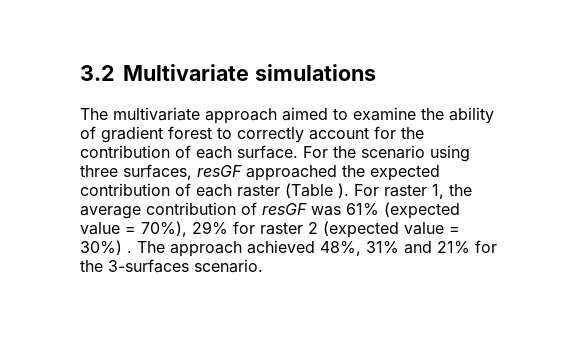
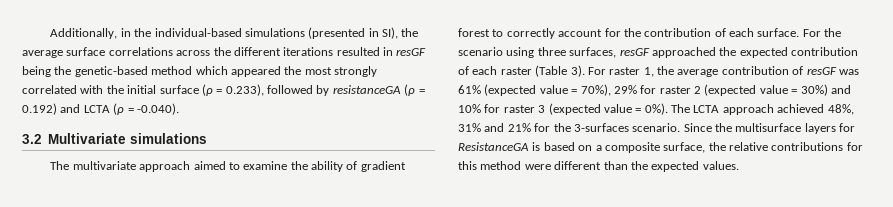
+ Additionally, in the individual-based simulations (presented in SI), the average surface correlations across the different iterations resulted in resGF being the genetic-based method which appeared the most strongly correlated with the initial surface (ρ = 0.233), followed by resistanceGA (ρ = 0.192) and LCTA (ρ = -0.040).
- For the scenario using three surfaces, resGF approached the expected contribution of each raster (Table ).
+ For the scenario using three surfaces, resGF approached the expected contribution of each raster (Table 3).
- For raster 1, the average contribution of resGF was 61% (expected value = 70%), 29% for raster 2 (expected value = 30%) . The approach achieved 48%, 31% and 21% for the 3-surfaces scenario.
+ For raster 1, the average contribution of resGF was 61% (expected value = 70%), 29% for raster 2 (expected value = 30%) and 10% for raster 3 (expected value = 0%). The LCTA approach achieved 48%, 31% and 21% for the 3-surfaces scenario.
+ Since the multisurface layers for ResistanceGA is based on a composite surface, the relative contributions for this method were different than the expected values.

